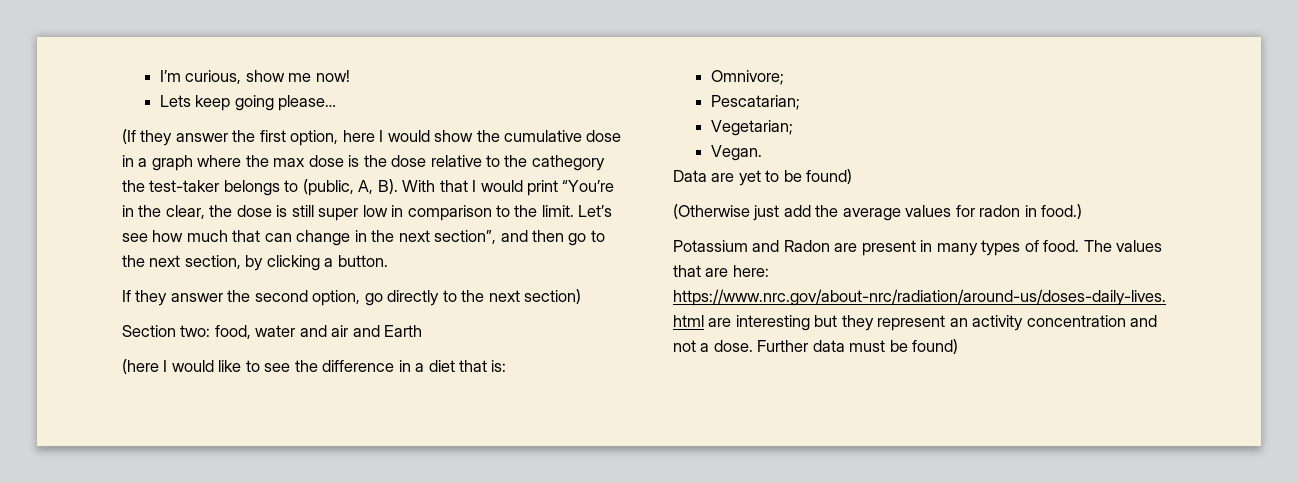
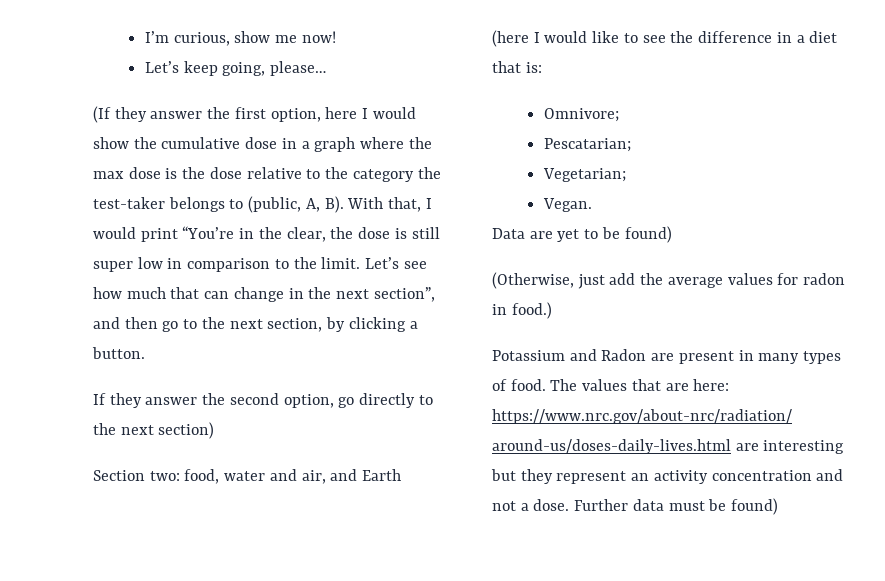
- Lets keep going please…
+ Let’s keep going, please…
- (If they answer the first option, here I would show the cumulative dose in a graph where the max dose is the dose relative to the cathegory the test-taker belongs to (public, A, B). With that I would print “You’re in the clear, the dose is still super low in comparison to the limit.
+ (If they answer the first option, here I would show the cumulative dose in a graph where the max dose is the dose relative to the category the test-taker belongs to (public, A, B). With that, I would print “You’re in the clear, the dose is still super low in comparison to the limit.
- Section two: food, water and air and Earth
+ Section two: food, water and air, and Earth
- (Otherwise just add the average values for radon in food.)
+ (Otherwise, just add the average values for radon in food.)

